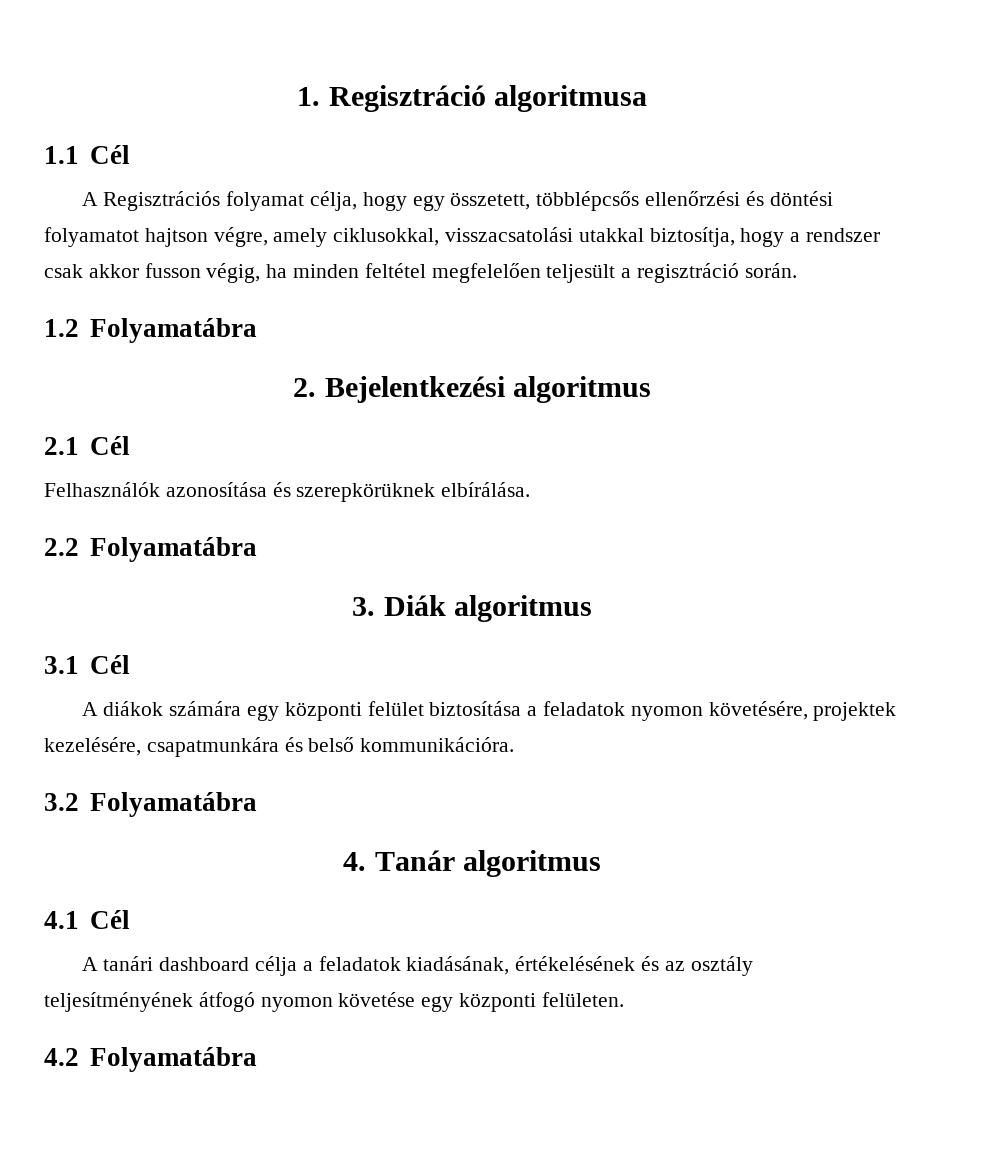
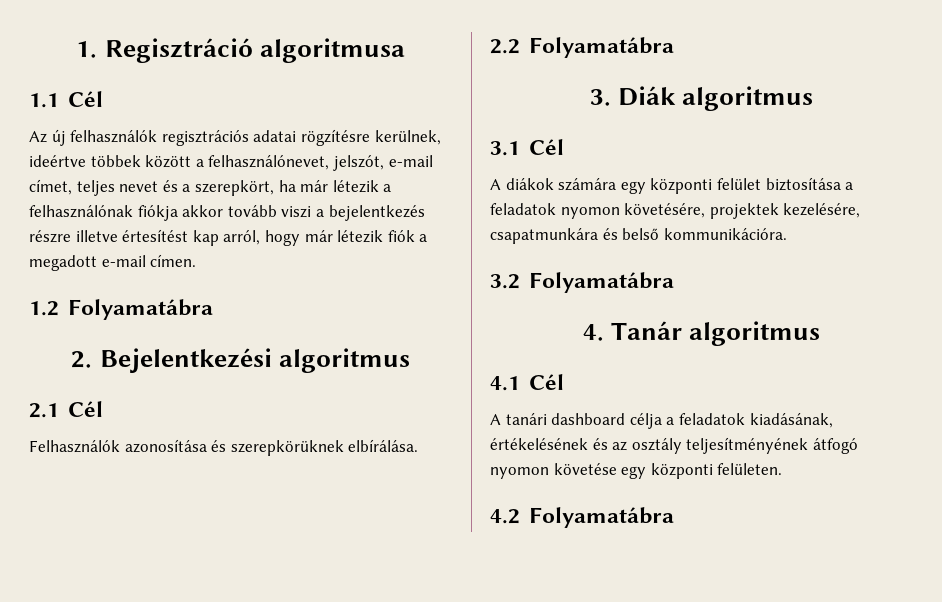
- A Regisztrációs folyamat célja, hogy egy összetett, többlépcsős ellenőrzési és döntési folyamatot hajtson végre, amely ciklusokkal, visszacsatolási utakkal biztosítja, hogy a rendszer csak akkor fusson végig, ha minden feltétel megfelelően teljesült a regisztráció során.
+ Az új felhasználók regisztrációs adatai rögzítésre kerülnek, ideértve többek között a felhasználónevet, jelszót, e-mail címet, teljes nevet és a szerepkört, ha már létezik a felhasználónak fiókja akkor tovább viszi a bejelentkezés részre illetve értesítést kap arról, hogy már létezik fiók a megadott e-mail címen.

